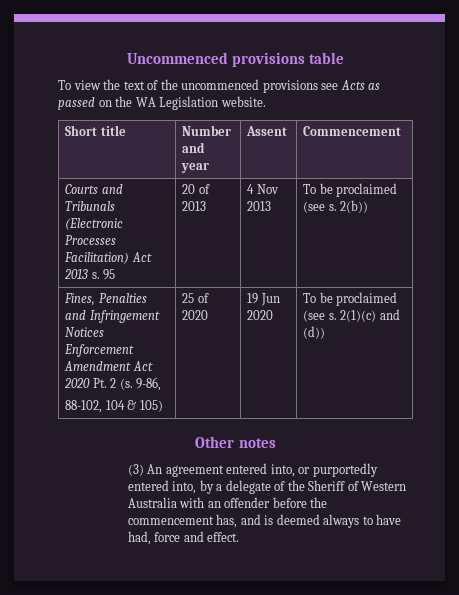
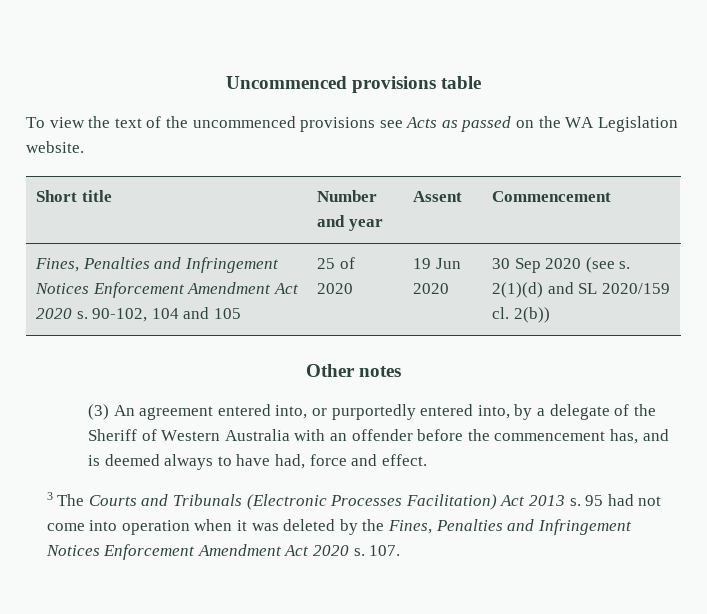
- Courts and Tribunals (Electronic Processes Facilitation) Act 2013 s. 95 | 20 of 2013 | 4 Nov 2013 | To be proclaimed (see s. 2(b))
- Fines, Penalties and Infringement Notices Enforcement Amendment Act 2020 Pt. 2 (s. 9-86,
- 88-102, 104 & 105) | 25 of 2020 | 19 Jun 2020 | To be proclaimed (see s. 2(1)(c) and (d))
+ Fines, Penalties and Infringement Notices Enforcement Amendment Act 2020 s. 90-102, 104 and 105 | 25 of 2020 | 19 Jun 2020 | 30 Sep 2020 (see s. 2(1)(d) and SL 2020/159 cl. 2(b))
+ 3 The Courts and Tribunals (Electronic Processes Facilitation) Act 2013 s. 95 had not come into operation when it was deleted by the Fines, Penalties and Infringement Notices Enforcement Amendment Act 2020 s. 107.

